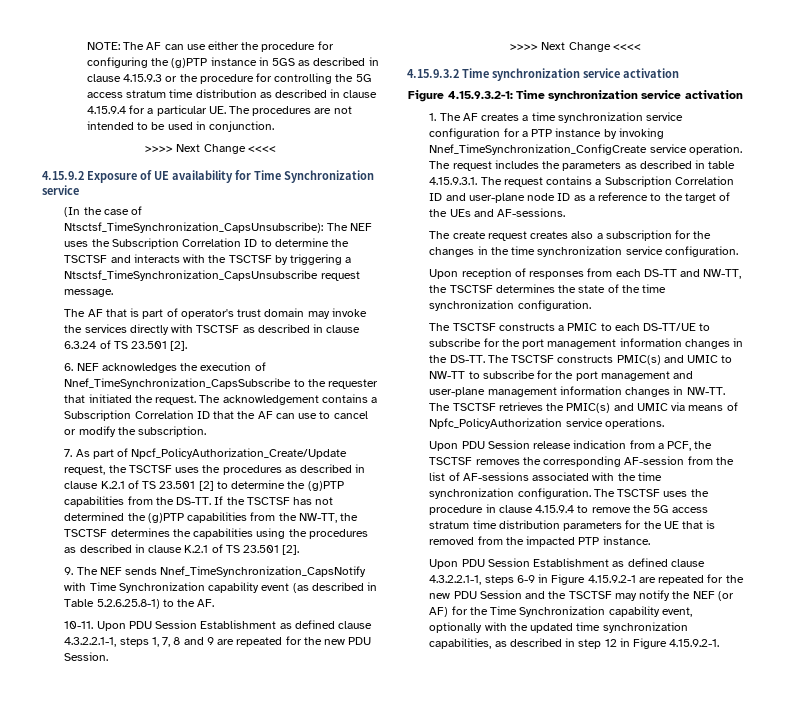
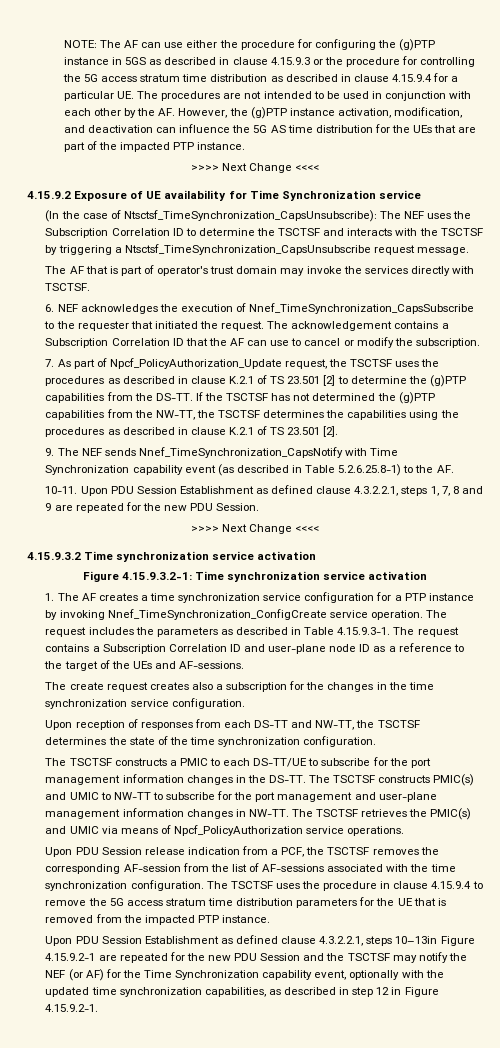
- NOTE: The AF can use either the procedure for configuring the (g)PTP instance in 5GS as described in clause 4.15.9.3 or the procedure for controlling the 5G access stratum time distribution as described in clause 4.15.9.4 for a particular UE. The procedures are not intended to be used in conjunction.
+ NOTE: The AF can use either the procedure for configuring the (g)PTP instance in 5GS as described in clause 4.15.9.3 or the procedure for controlling the 5G access stratum time distribution as described in clause 4.15.9.4 for a particular UE. The procedures are not intended to be used in conjunction with each other by the AF. However, the (g)PTP instance activation, modification, and deactivation can influence the 5G AS time distribution for the UEs that are part of the impacted PTP instance.
- The AF that is part of operator's trust domain may invoke the services directly with TSCTSF as described in clause 6.3.24 of TS 23.501 [2].
+ The AF that is part of operator's trust domain may invoke the services directly with TSCTSF.
- 7. As part of Npcf_PolicyAuthorization_Create/Update request, the TSCTSF uses the procedures as described in clause K.2.1 of TS 23.501 [2] to determine the (g)PTP capabilities from the DS-TT.
+ 7. As part of Npcf_PolicyAuthorization_Update request, the TSCTSF uses the procedures as described in clause K.2.1 of TS 23.501 [2] to determine the (g)PTP capabilities from the DS-TT.
- Upon PDU Session Establishment as defined clause 4.3.2.2.1-1, steps 1, 7, 8 and 9 are repeated for the new PDU Session.
+ Upon PDU Session Establishment as defined clause 4.3.2.2.1, steps 1, 7, 8 and 9 are repeated for the new PDU Session.
- The request includes the parameters as described in table 4.15.9.3.1. The request contains a Subscription Correlation ID and user-plane node ID as a reference to the target of the UEs and AF-sessions.
+ The request includes the parameters as described in Table 4.15.9.3-1. The request contains a Subscription Correlation ID and user-plane node ID as a reference to the target of the UEs and AF-sessions.
- The TSCTSF retrieves the PMIC(s) and UMIC via means of Npfc_PolicyAuthorization service operations.
+ The TSCTSF retrieves the PMIC(s) and UMIC via means of Npcf_PolicyAuthorization service operations.
- Upon PDU Session Establishment as defined clause 4.3.2.2.1-1, steps 6-9 in Figure 4.15.9.2-1 are repeated for the new PDU Session and the TSCTSF may notify the NEF (or AF) for the Time Synchronization capability event, optionally with the updated time synchronization capabilities, as described in step 12 in Figure 4.15.9.2-1.
+ Upon PDU Session Establishment as defined clause 4.3.2.2.1, steps 10–13in Figure 4.15.9.2-1 are repeated for the new PDU Session and the TSCTSF may notify the NEF (or AF) for the Time Synchronization capability event, optionally with the updated time synchronization capabilities, as described in step 12 in Figure 4.15.9.2-1.

